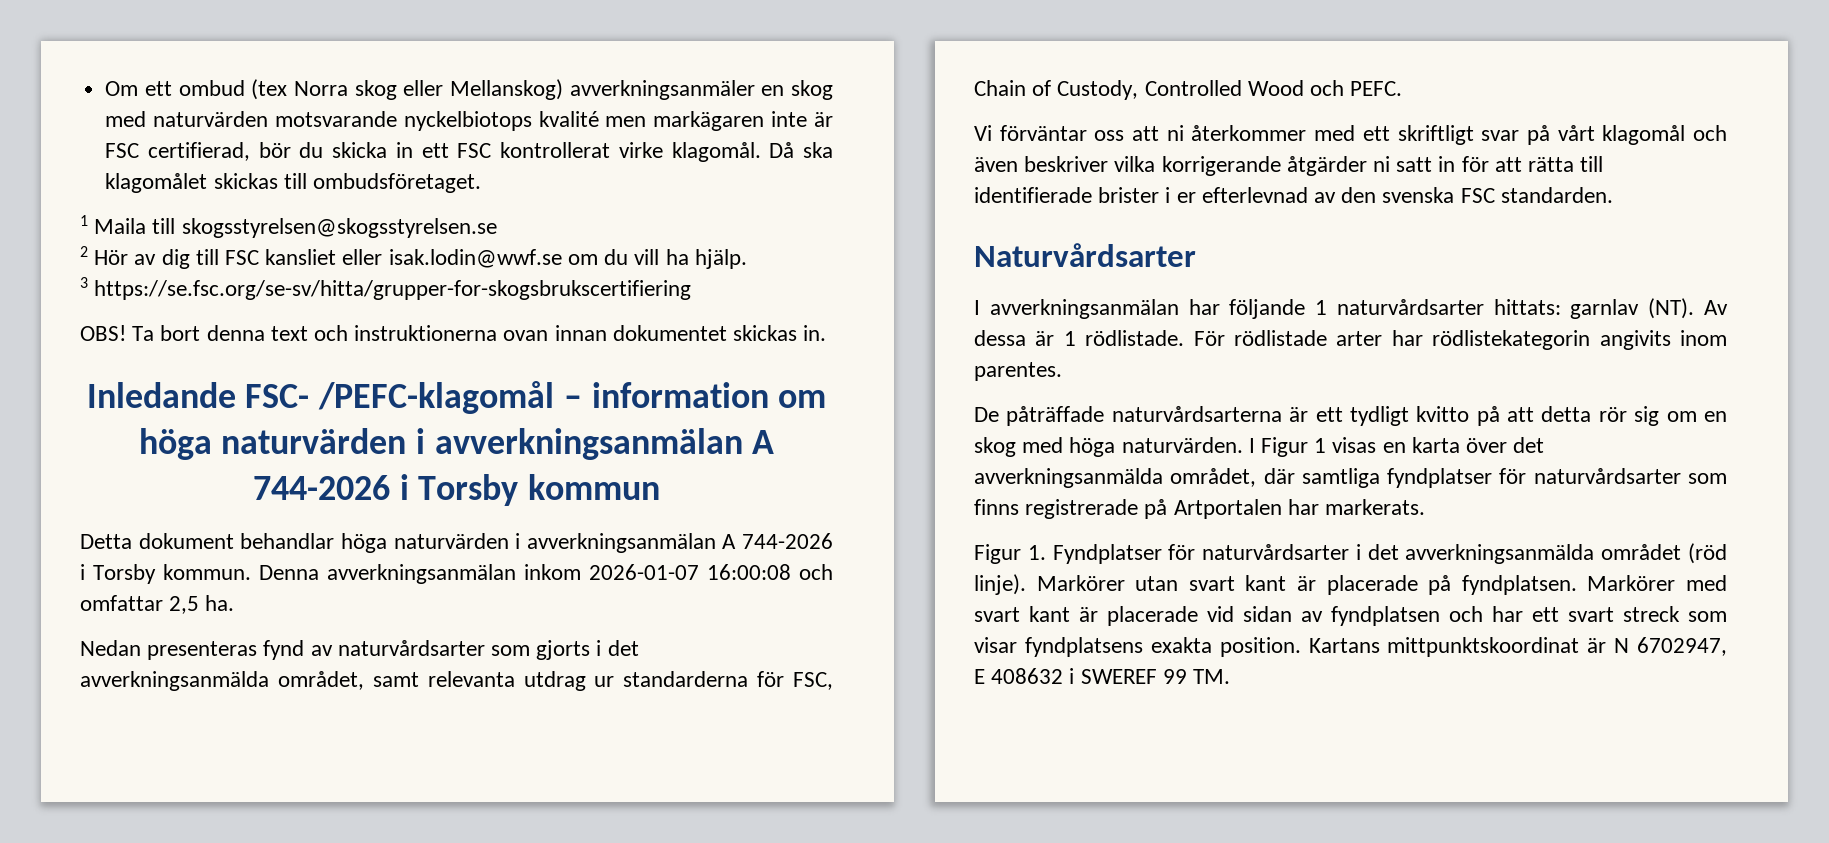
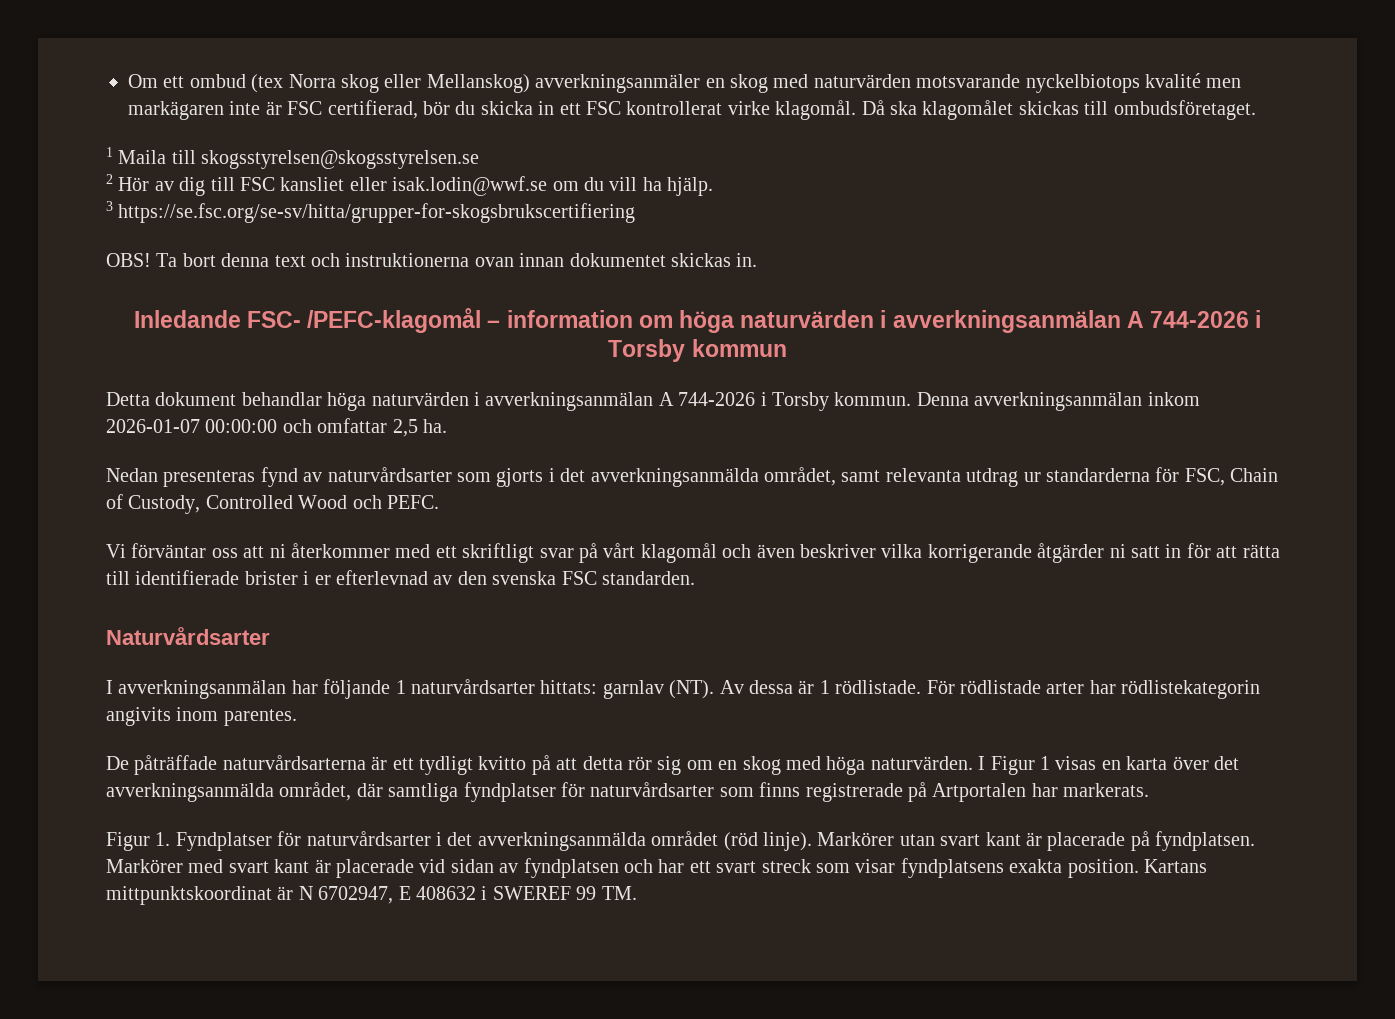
- Denna avverkningsanmälan inkom 2026-01-07 16:00:08 och omfattar 2,5 ha.
+ Denna avverkningsanmälan inkom 2026-01-07 00:00:00 och omfattar 2,5 ha.

